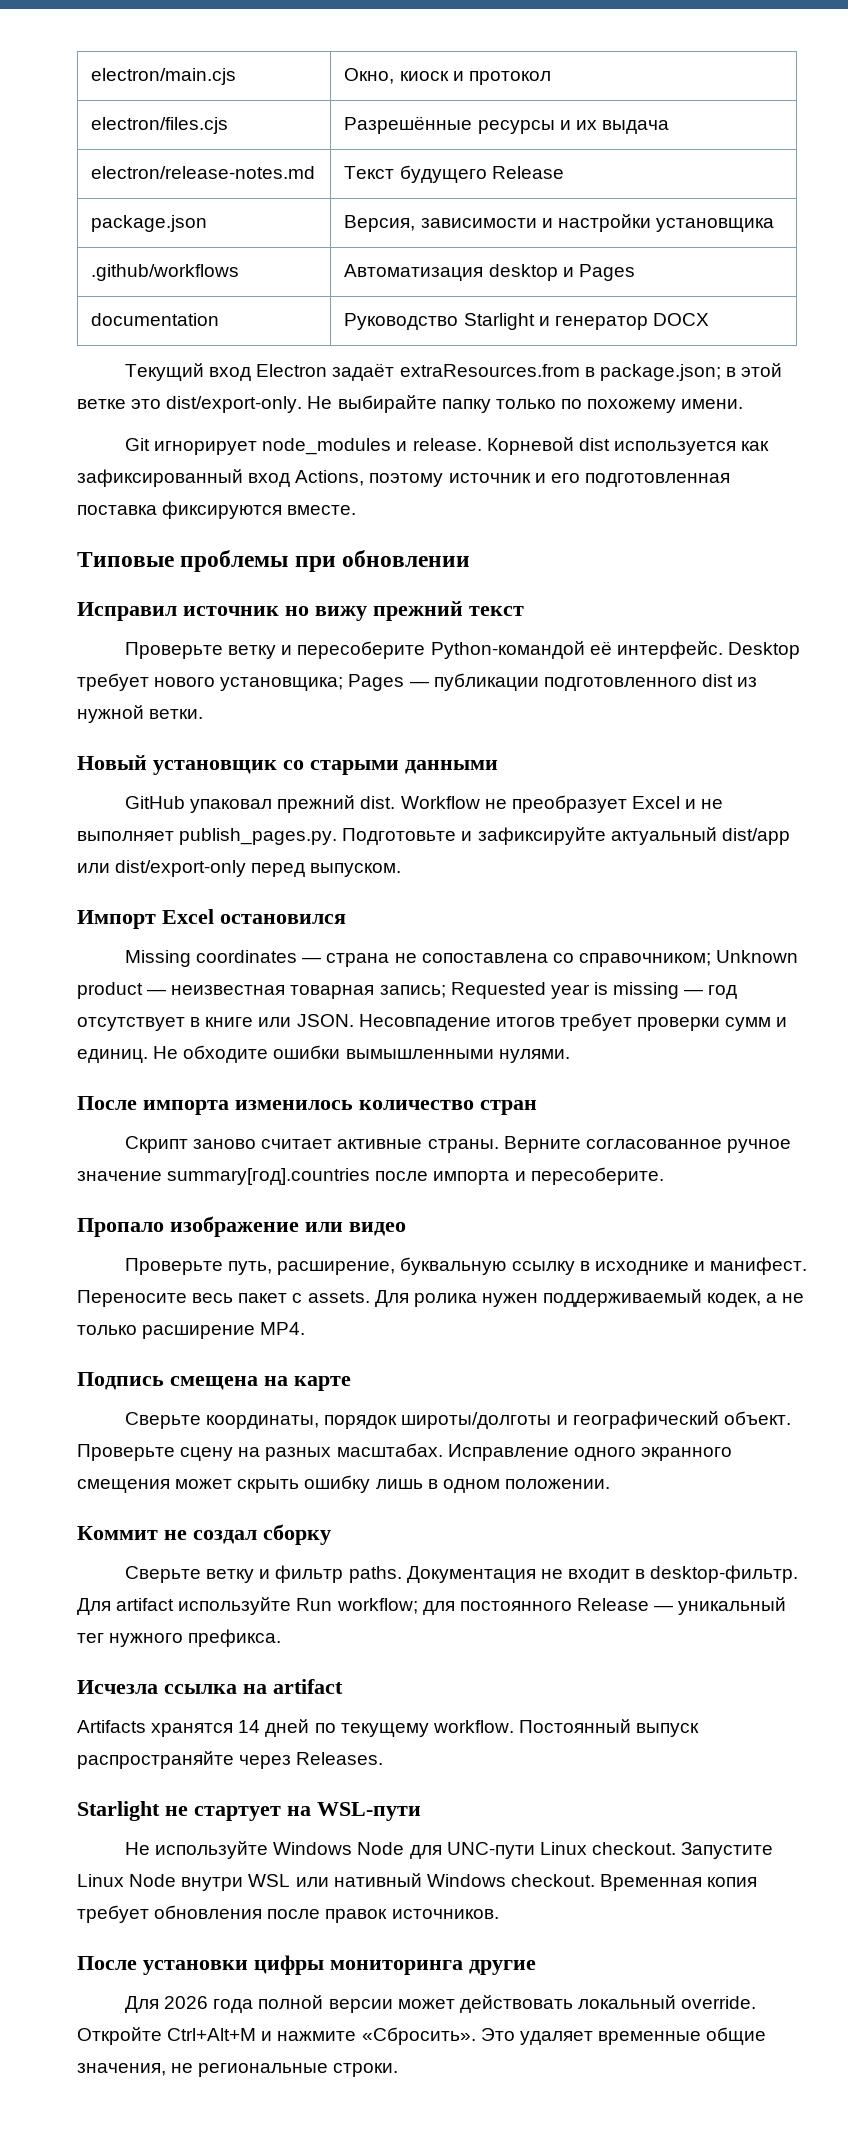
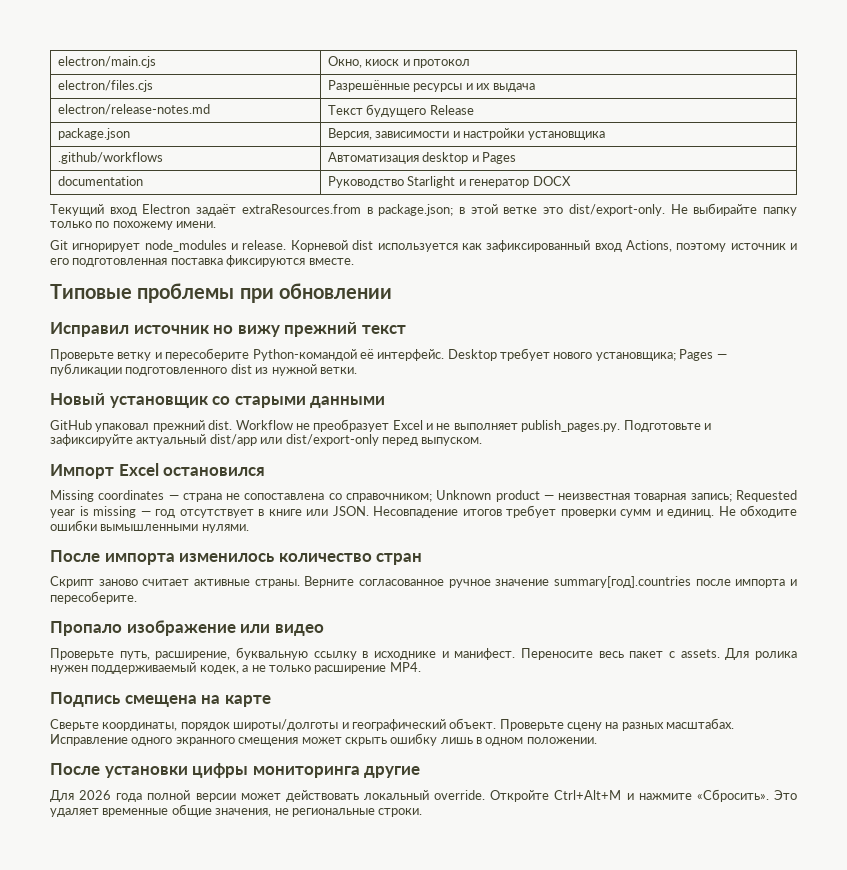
- Коммит не создал сборку
- Сверьте ветку и фильтр paths. Документация не входит в desktop-фильтр. Для artifact используйте Run workflow; для постоянного Release — уникальный тег нужного префикса.
- Исчезла ссылка на artifact
- Artifacts хранятся 14 дней по текущему workflow. Постоянный выпуск распространяйте через Releases.
- Starlight не стартует на WSL-пути
- Не используйте Windows Node для UNC-пути Linux checkout. Запустите Linux Node внутри WSL или нативный Windows checkout. Временная копия требует обновления после правок источников.

